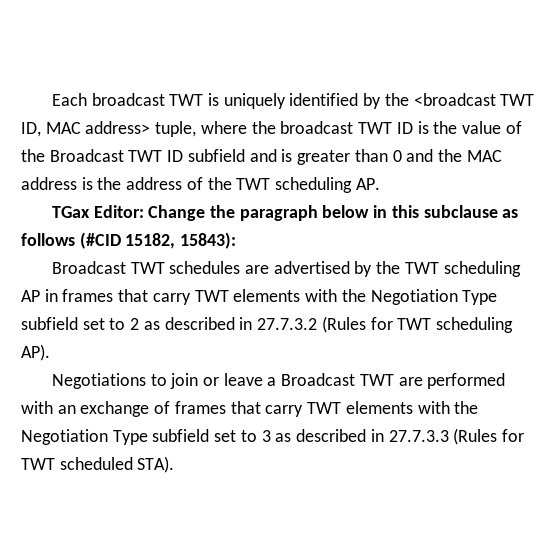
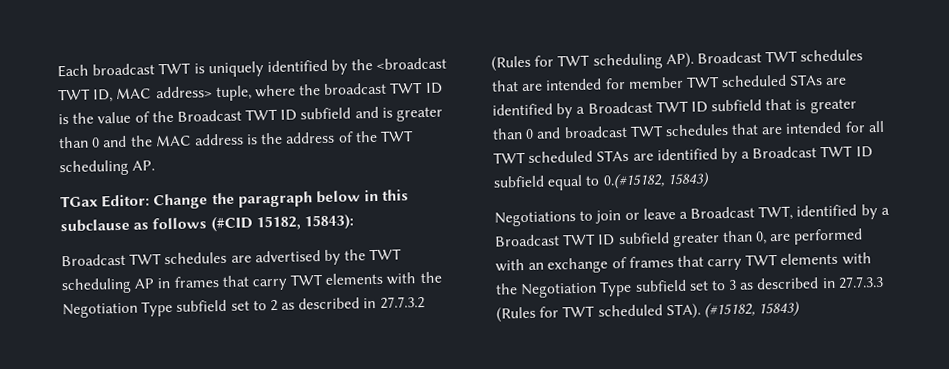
- Broadcast TWT schedules are advertised by the TWT scheduling AP in frames that carry TWT elements with the Negotiation Type subfield set to 2 as described in 27.7.3.2 (Rules for TWT scheduling AP).
+ Broadcast TWT schedules are advertised by the TWT scheduling AP in frames that carry TWT elements with the Negotiation Type subfield set to 2 as described in 27.7.3.2 (Rules for TWT scheduling AP). Broadcast TWT schedules that are intended for member TWT scheduled STAs are identified by a Broadcast TWT ID subfield that is greater than 0 and broadcast TWT schedules that are intended for all TWT scheduled STAs are identified by a Broadcast TWT ID subfield equal to 0.(#15182, 15843)
- Negotiations to join or leave a Broadcast TWT are performed with an exchange of frames that carry TWT elements with the Negotiation Type subfield set to 3 as described in 27.7.3.3 (Rules for TWT scheduled STA).
+ Negotiations to join or leave a Broadcast TWT, identified by a Broadcast TWT ID subfield greater than 0, are performed with an exchange of frames that carry TWT elements with the Negotiation Type subfield set to 3 as described in 27.7.3.3 (Rules for TWT scheduled STA).
+ (#15182, 15843)

